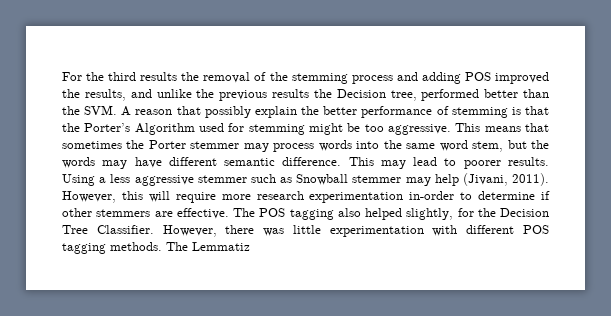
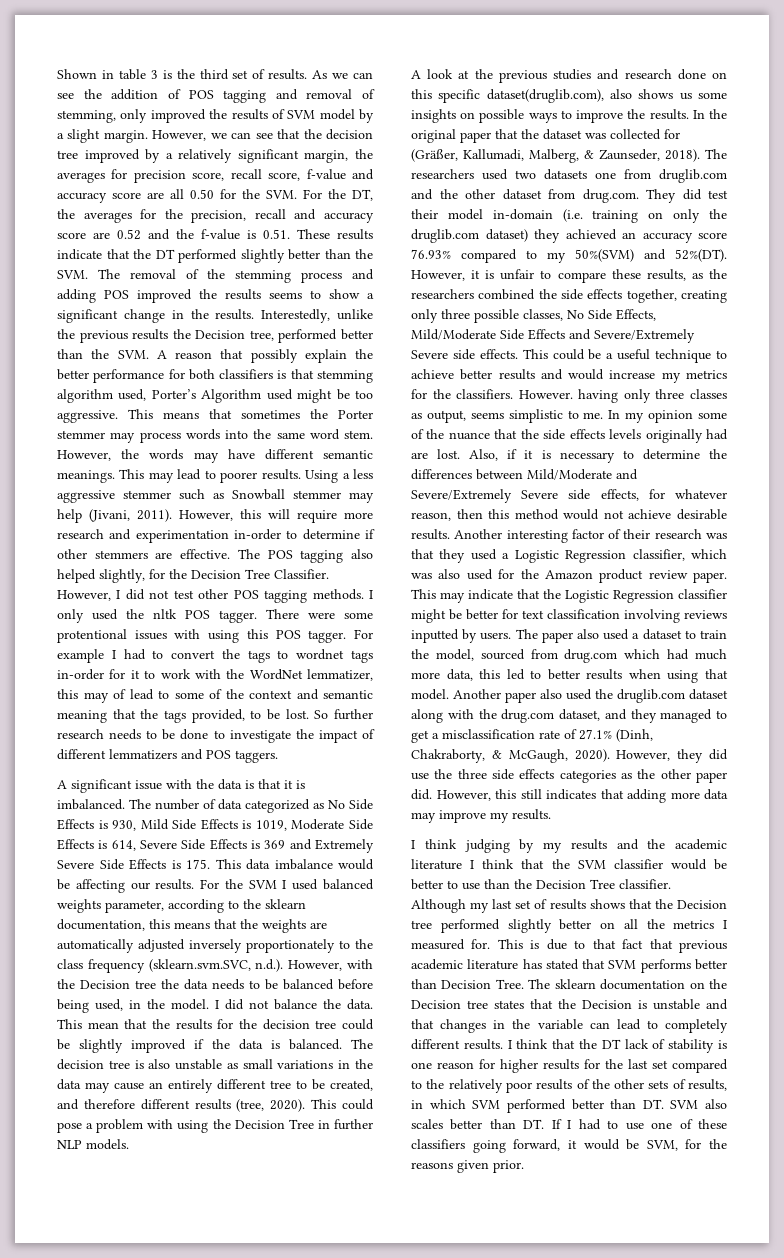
- For the third results the removal of the stemming process and adding POS improved the results, and unlike the previous results the Decision tree, performed better than the SVM. A reason that possibly explain the better performance of stemming is that the Porter’s Algorithm used for stemming might be too aggressive.
+ Shown in table 3 is the third set of results. As we can see the addition of POS tagging and removal of stemming, only improved the results of SVM model by a slight margin. However, we can see that the decision tree improved by a relatively significant margin, the averages for precision score, recall score, f-value and accuracy score are all 0.50 for the SVM. For the DT, the averages for the precision, recall and accuracy score are 0.52 and the f-value is 0.51. These results indicate that the DT performed slightly better than the SVM. The removal of the stemming process and adding POS improved the results seems to show a significant change in the results. Interestedly, unlike the previous results the Decision tree, performed better than the SVM. A reason that possibly explain the better performance for both classifiers is that stemming algorithm used, Porter’s Algorithm used might be too aggressive.
- This means that sometimes the Porter stemmer may process words into the same word stem, but the words may have different semantic difference.
+ This means that sometimes the Porter stemmer may process words into the same word stem. However, the words may have different semantic meanings.
- However, this will require more research experimentation in-order to determine if other stemmers are effective.
+ However, this will require more research and experimentation in-order to determine if other stemmers are effective.
- However, there was little experimentation with different POS tagging methods. The Lemmatiz
+ However, I did not test other POS tagging methods. I only used the nltk POS tagger. There were some protentional issues with using this POS tagger. For example I had to convert the tags to wordnet tags in-order for it to work with the WordNet lemmatizer, this may of lead to some of the context and semantic meaning that the tags provided, to be lost. So further research needs to be done to investigate the impact of different lemmatizers and POS taggers.
+ A significant issue with the data is that it is imbalanced. The number of data categorized as No Side Effects is 930, Mild Side Effects is 1019, Moderate Side Effects is 614, Severe Side Effects is 369 and Extremely Severe Side Effects is 175. This data imbalance would be affecting our results. For the SVM I used balanced weights parameter, according to the sklearn documentation, this means that the weights are automatically adjusted inversely proportionately to the class frequency (sklearn.svm.SVC, n.d.). However, with the Decision tree the data needs to be balanced before being used, in the model. I did not balance the data. This mean that the results for the decision tree could be slightly improved if the data is balanced. The decision tree is also unstable as small variations in the data may cause an entirely different tree to be created, and therefore different results (tree, 2020). This could pose a problem with using the Decision Tree in further NLP models.
+ A look at the previous studies and research done on this specific dataset(druglib.com), also shows us some insights on possible ways to improve the results. In the original paper that the dataset was collected for (Gräßer, Kallumadi, Malberg, & Zaunseder, 2018). The researchers used two datasets one from druglib.com and the other dataset from drug.com. They did test their model in-domain (i.e. training on only the druglib.com dataset) they achieved an accuracy score 76.93% compared to my 50%(SVM) and 52%(DT). However, it is unfair to compare these results, as the researchers combined the side effects together, creating only three possible classes, No Side Effects, Mild/Moderate Side Effects and Severe/Extremely Severe side effects. This could be a useful technique to achieve better results and would increase my metrics for the classifiers. However. having only three classes as output, seems simplistic to me. In my opinion some of the nuance that the side effects levels originally had are lost. Also, if it is necessary to determine the differences between Mild/Moderate and Severe/Extremely Severe side effects, for whatever reason, then this method would not achieve desirable results. Another interesting factor of their research was that they used a Logistic Regression classifier, which was also used for the Amazon product review paper. This may indicate that the Logistic Regression classifier might be better for text classification involving reviews inputted by users. The paper also used a dataset to train the model, sourced from drug.com which had much more data, this led to better results when using that model. Another paper also used the druglib.com dataset along with the drug.com dataset, and they managed to get a misclassification rate of 27.1% (Dinh, Chakraborty, & McGaugh, 2020). However, they did use the three side effects categories as the other paper did. However, this still indicates that adding more data may improve my results.
+ I think judging by my results and the academic literature I think that the SVM classifier would be better to use than the Decision Tree classifier. Although my last set of results shows that the Decision tree performed slightly better on all the metrics I measured for. This is due to that fact that previous academic literature has stated that SVM performs better than Decision Tree. The sklearn documentation on the Decision tree states that the Decision is unstable and that changes in the variable can lead to completely different results. I think that the DT lack of stability is one reason for higher results for the last set compared to the relatively poor results of the other sets of results, in which SVM performed better than DT. SVM also scales better than DT. If I had to use one of these classifiers going forward, it would be SVM, for the reasons given prior.

